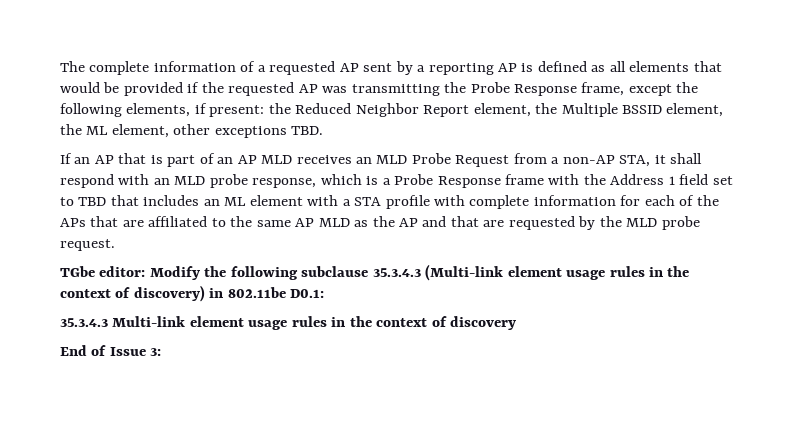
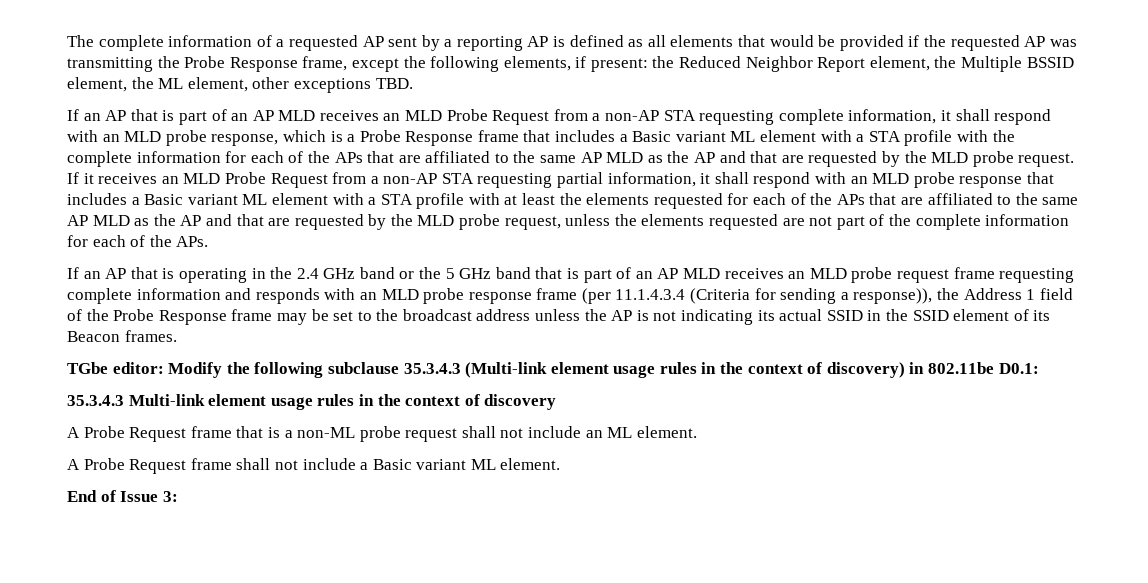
- If an AP that is part of an AP MLD receives an MLD Probe Request from a non-AP STA, it shall respond with an MLD probe response, which is a Probe Response frame with the Address 1 field set to TBD that includes an ML element with a STA profile with complete information for each of the APs that are affiliated to the same AP MLD as the AP and that are requested by the MLD probe request.
+ If an AP that is part of an AP MLD receives an MLD Probe Request from a non-AP STA requesting complete information, it shall respond with an MLD probe response, which is a Probe Response frame that includes a Basic variant ML element with a STA profile with the complete information for each of the APs that are affiliated to the same AP MLD as the AP and that are requested by the MLD probe request. If it receives an MLD Probe Request from a non-AP STA requesting partial information, it shall respond with an MLD probe response that includes a Basic variant ML element with a STA profile with at least the elements requested for each of the APs that are affiliated to the same AP MLD as the AP and that are requested by the MLD probe request, unless the elements requested are not part of the complete information for each of the APs.
+ If an AP that is operating in the 2.4 GHz band or the 5 GHz band that is part of an AP MLD receives an MLD probe request frame requesting complete information and responds with an MLD probe response frame (per 11.1.4.3.4 (Criteria for sending a response)), the Address 1 field of the Probe Response frame may be set to the broadcast address unless the AP is not indicating its actual SSID in the SSID element of its Beacon frames.
+ A Probe Request frame that is a non-ML probe request shall not include an ML element.
+ A Probe Request frame shall not include a Basic variant ML element.

